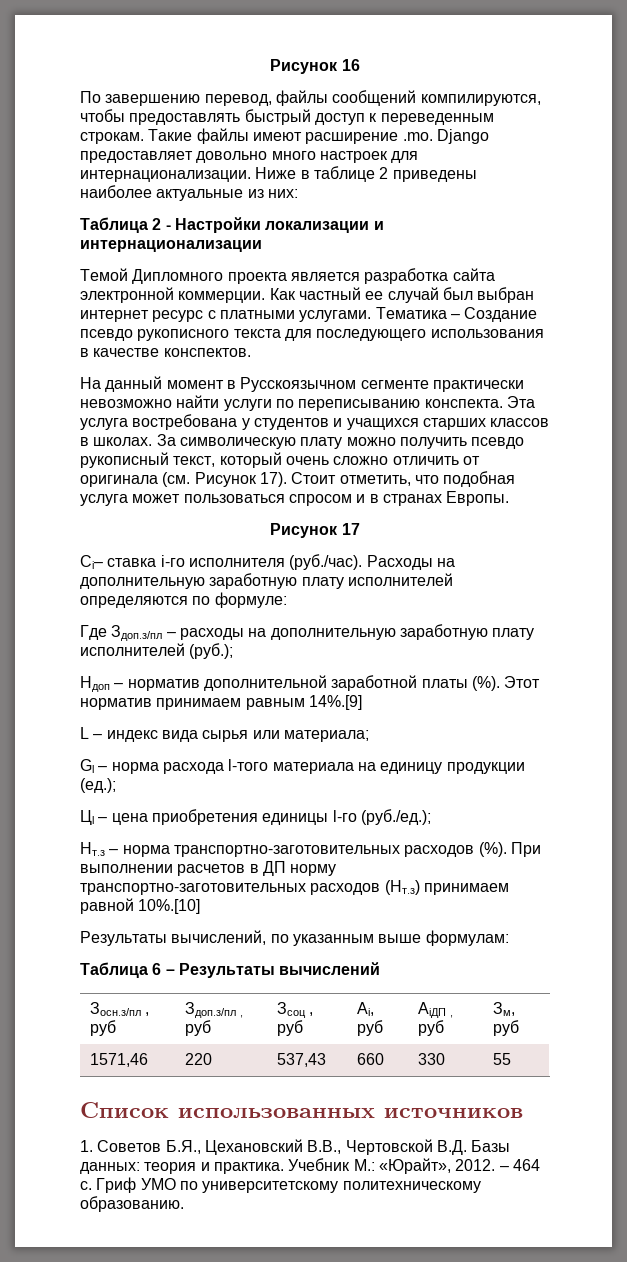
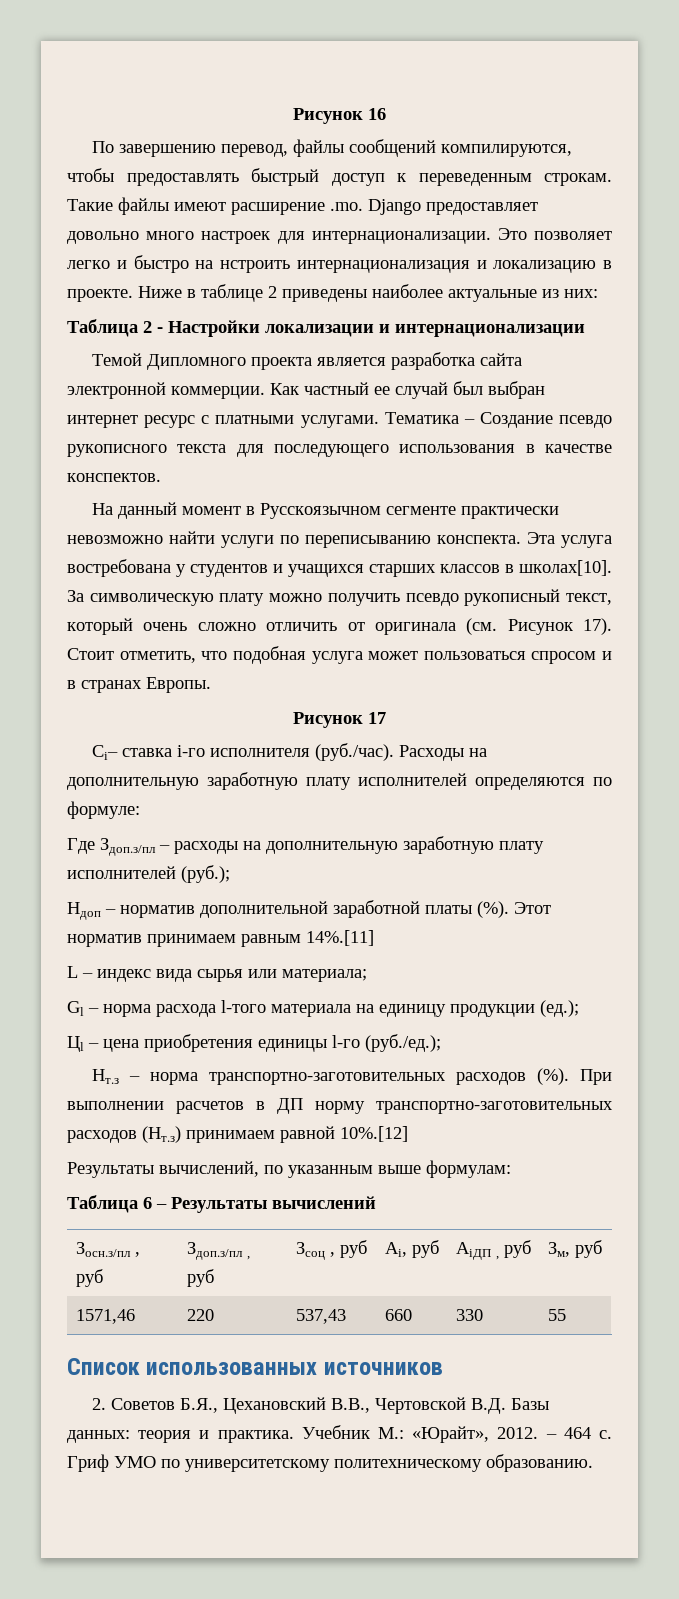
+ Это позволяет легко и быстро на нстроить интернационализация и локализацию в проекте.
- Эта услуга востребована у студентов и учащихся старших классов в школах.
+ Эта услуга востребована у студентов и учащихся старших классов в школах[10].
- Этот норматив принимаем равным 14%.[9]
+ Этот норматив принимаем равным 14%.[11]
- При выполнении расчетов в ДП норму транспортно-заготовительных расходов (Нт.з) принимаем равной 10%.[10]
+ При выполнении расчетов в ДП норму транспортно-заготовительных расходов (Нт.з) принимаем равной 10%.[12]
- 1. Советов Б.Я., Цехановский В.В., Чертовской В.Д. Базы данных: теория и практика.
+ 2. Советов Б.Я., Цехановский В.В., Чертовской В.Д. Базы данных: теория и практика.

